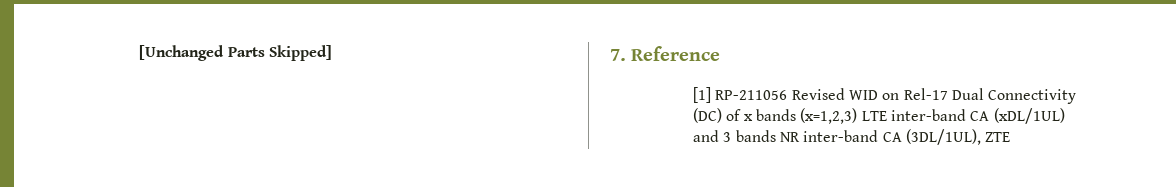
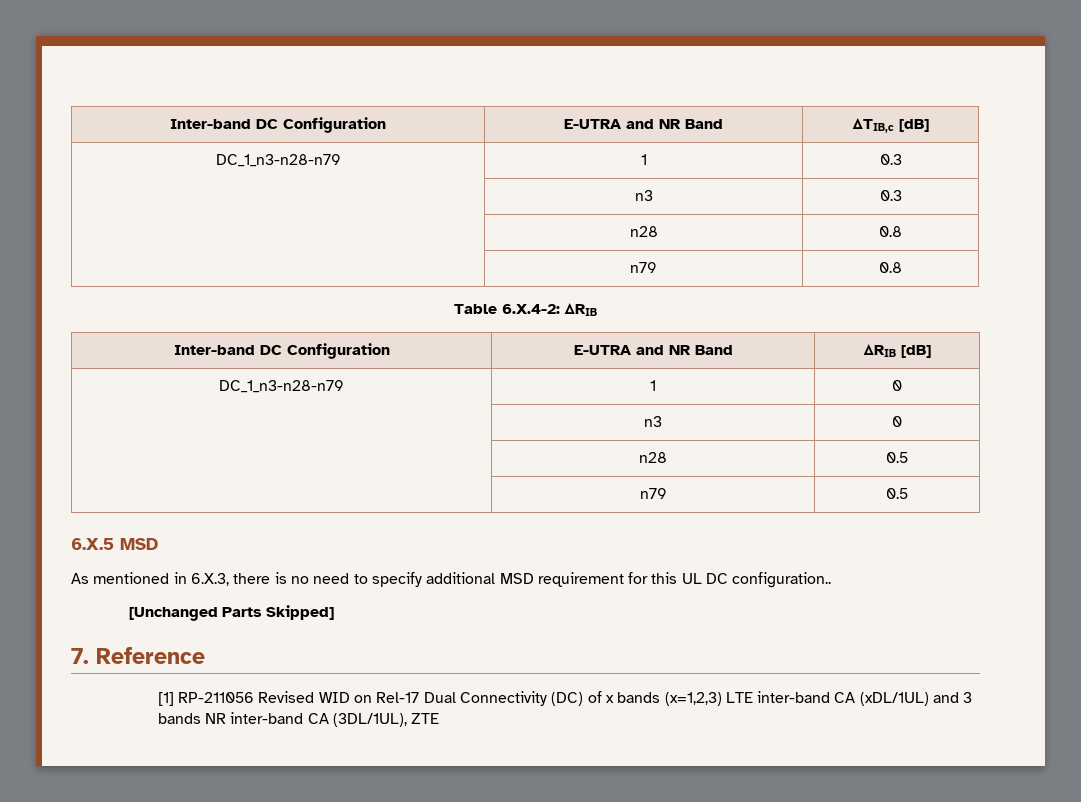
+ Inter-band DC Configuration | E-UTRA and NR Band | ΔTIB,c [dB]
+ DC_1_n3-n28-n79 | 1 | 0.3
+ | n3 | 0.3
+ | n28 | 0.8
+ | n79 | 0.8
+ Table 6.X.4-2: ΔRIB
+ Inter-band DC Configuration | E-UTRA and NR Band | ΔRIB [dB]
+ DC_1_n3-n28-n79 | 1 | 0
+ | n3 | 0
+ | n28 | 0.5
+ | n79 | 0.5
+ 6.X.5 MSD
+ As mentioned in 6.X.3, there is no need to specify additional MSD requirement for this UL DC configuration..

